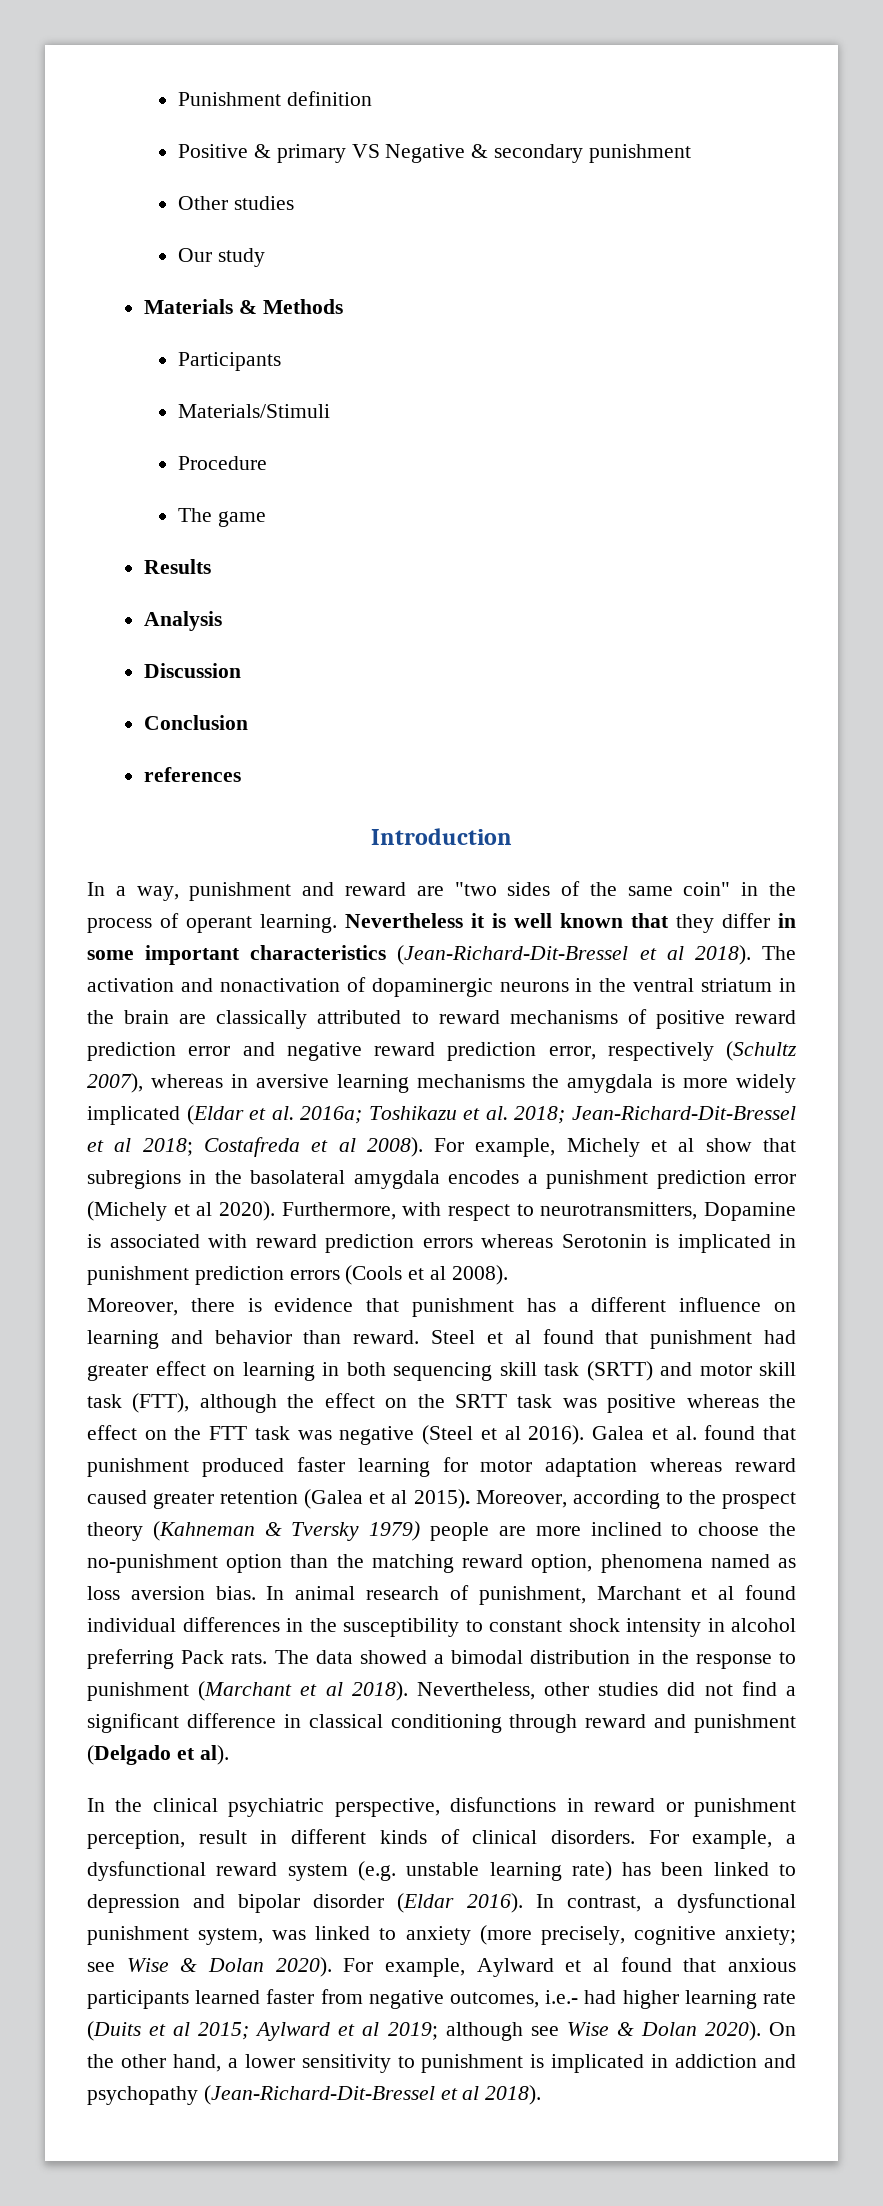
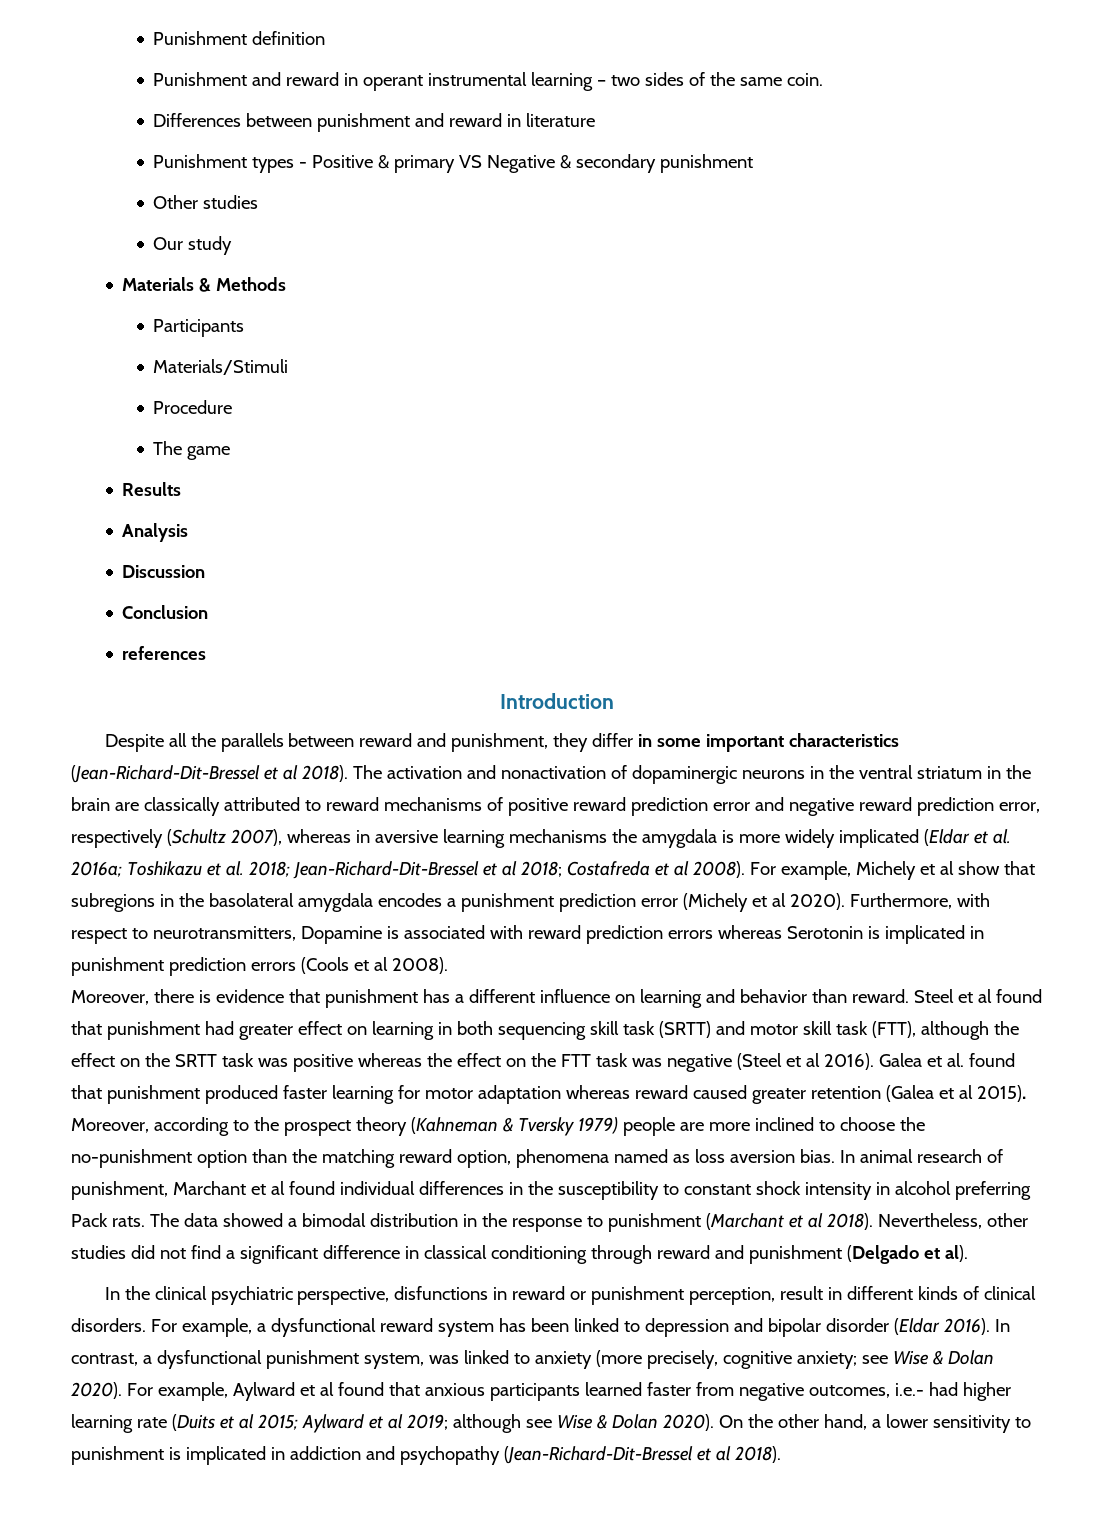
- Positive & primary VS Negative & secondary punishment
+ Punishment and reward in operant instrumental learning – two sides of the same coin.
+ Differences between punishment and reward in literature
+ Punishment types - Positive & primary VS Negative & secondary punishment
- In a way, punishment and reward are "two sides of the same coin" in the process of operant learning. Nevertheless it is well known that they differ in some important characteristics (Jean-Richard-Dit-Bressel et al 2018).
+ Despite all the parallels between reward and punishment, they differ in some important characteristics (Jean-Richard-Dit-Bressel et al 2018).
- For example, a dysfunctional reward system (e.g. unstable learning rate) has been linked to depression and bipolar disorder (Eldar 2016).
+ For example, a dysfunctional reward system has been linked to depression and bipolar disorder (Eldar 2016).

